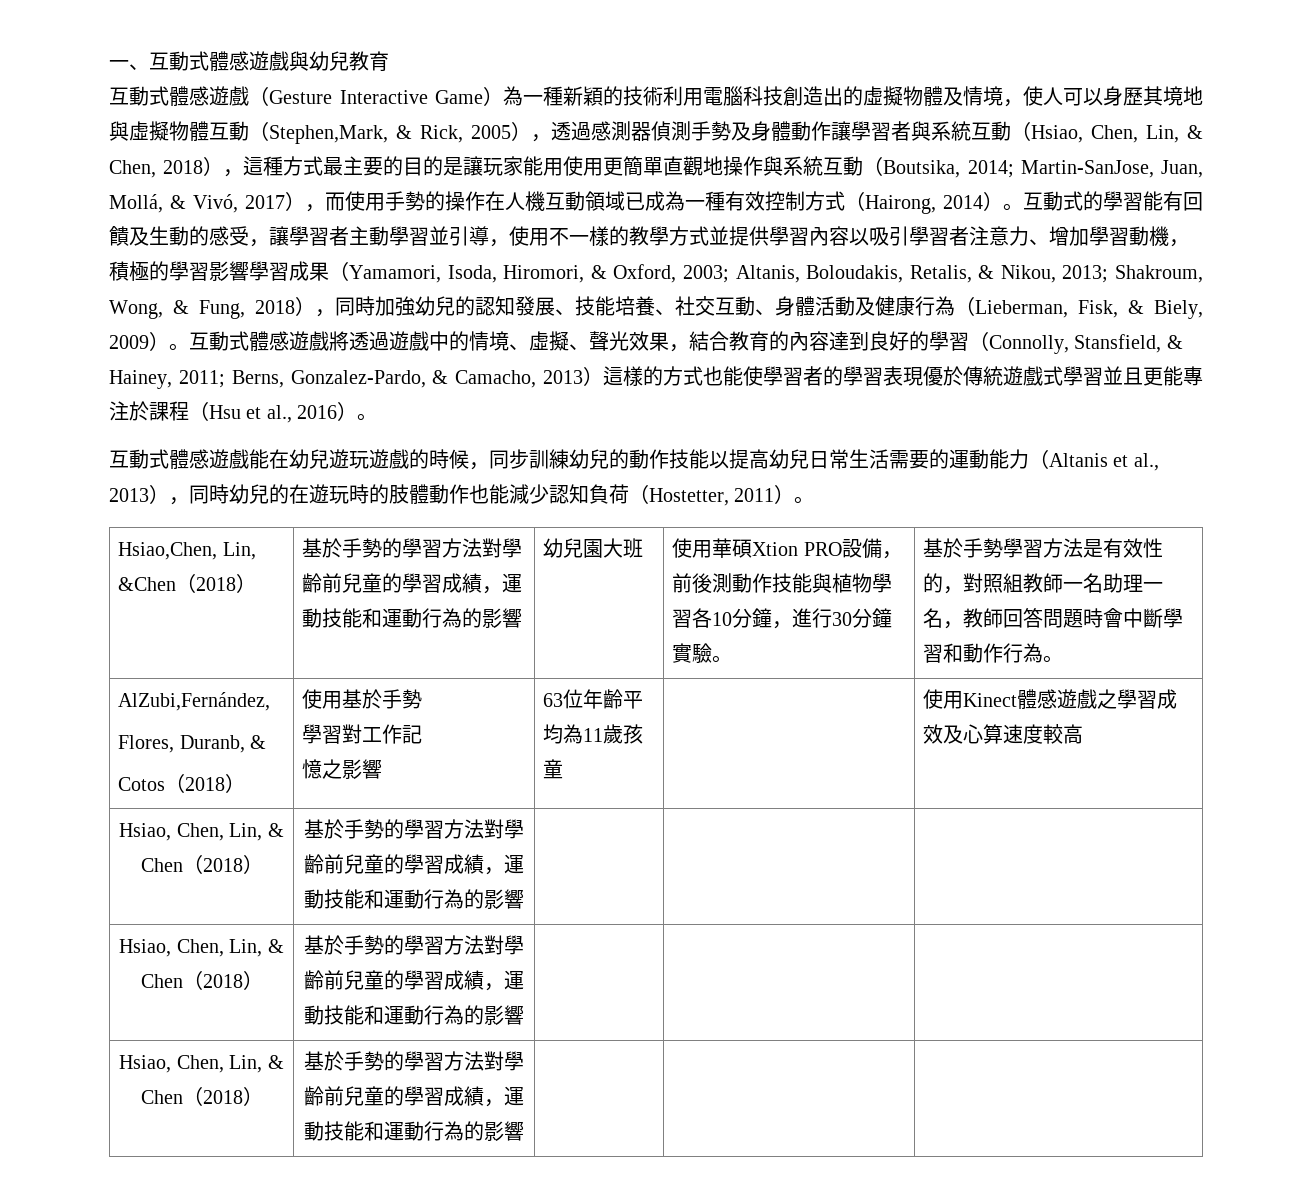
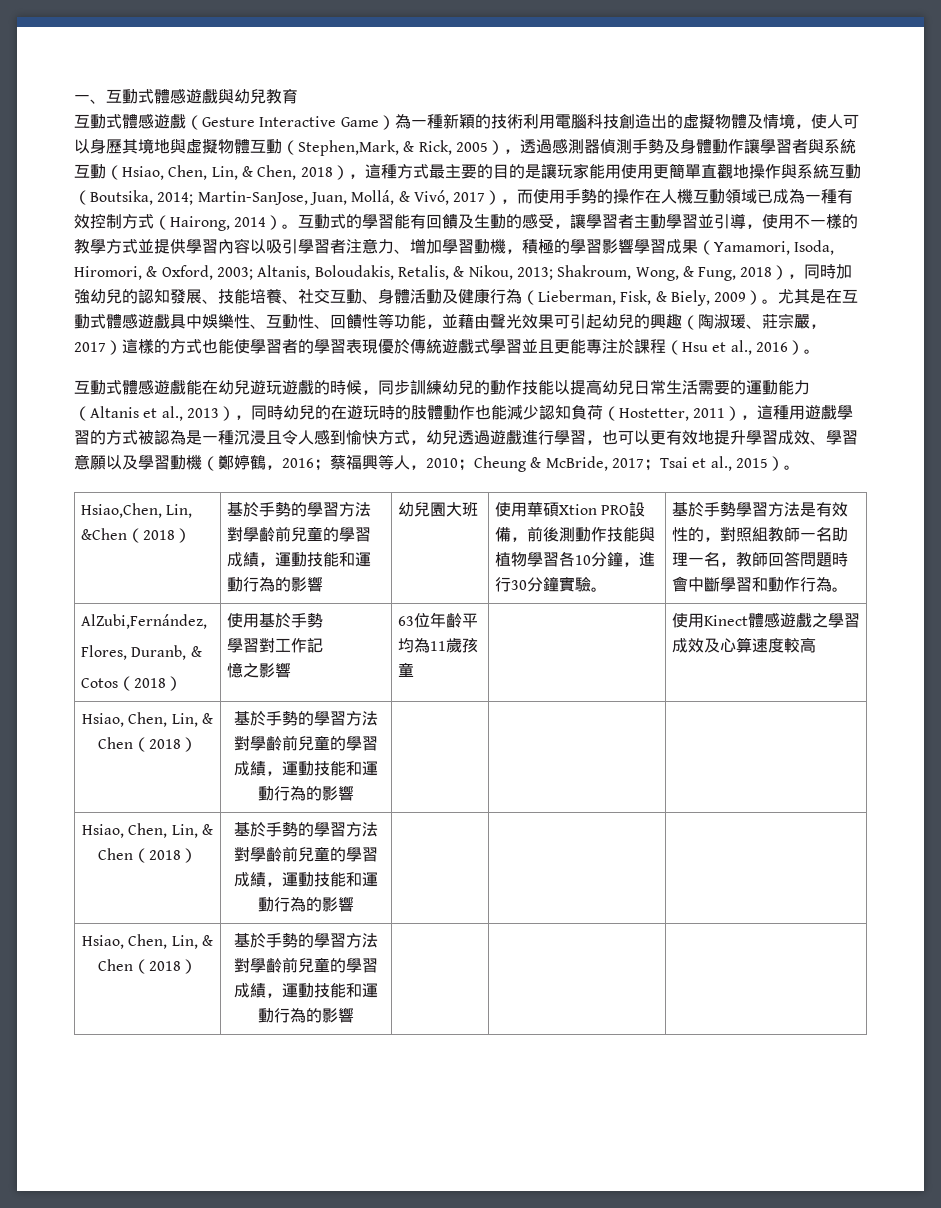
- 互動式體感遊戲將透過遊戲中的情境、虛擬、聲光效果，結合教育的內容達到良好的學習（Connolly, Stansfield, & Hainey, 2011; Berns, Gonzalez-Pardo, & Camacho, 2013）這樣的方式也能使學習者的學習表現優於傳統遊戲式學習並且更能專注於課程（Hsu et al., 2016）。
+ 尤其是在互動式體感遊戲具中娛樂性、互動性、回饋性等功能，並藉由聲光效果可引起幼兒的興趣（陶淑瑗、莊宗嚴，2017）這樣的方式也能使學習者的學習表現優於傳統遊戲式學習並且更能專注於課程（Hsu et al., 2016）。
- 互動式體感遊戲能在幼兒遊玩遊戲的時候，同步訓練幼兒的動作技能以提高幼兒日常生活需要的運動能力（Altanis et al., 2013），同時幼兒的在遊玩時的肢體動作也能減少認知負荷（Hostetter, 2011）。
+ 互動式體感遊戲能在幼兒遊玩遊戲的時候，同步訓練幼兒的動作技能以提高幼兒日常生活需要的運動能力（Altanis et al., 2013），同時幼兒的在遊玩時的肢體動作也能減少認知負荷（Hostetter, 2011），這種用遊戲學習的方式被認為是一種沉浸且令人感到愉快方式，幼兒透過遊戲進行學習，也可以更有效地提升學習成效、學習意願以及學習動機（鄭婷鶴，2016；蔡福興等人，2010；Cheung & McBride, 2017；Tsai et al., 2015）。

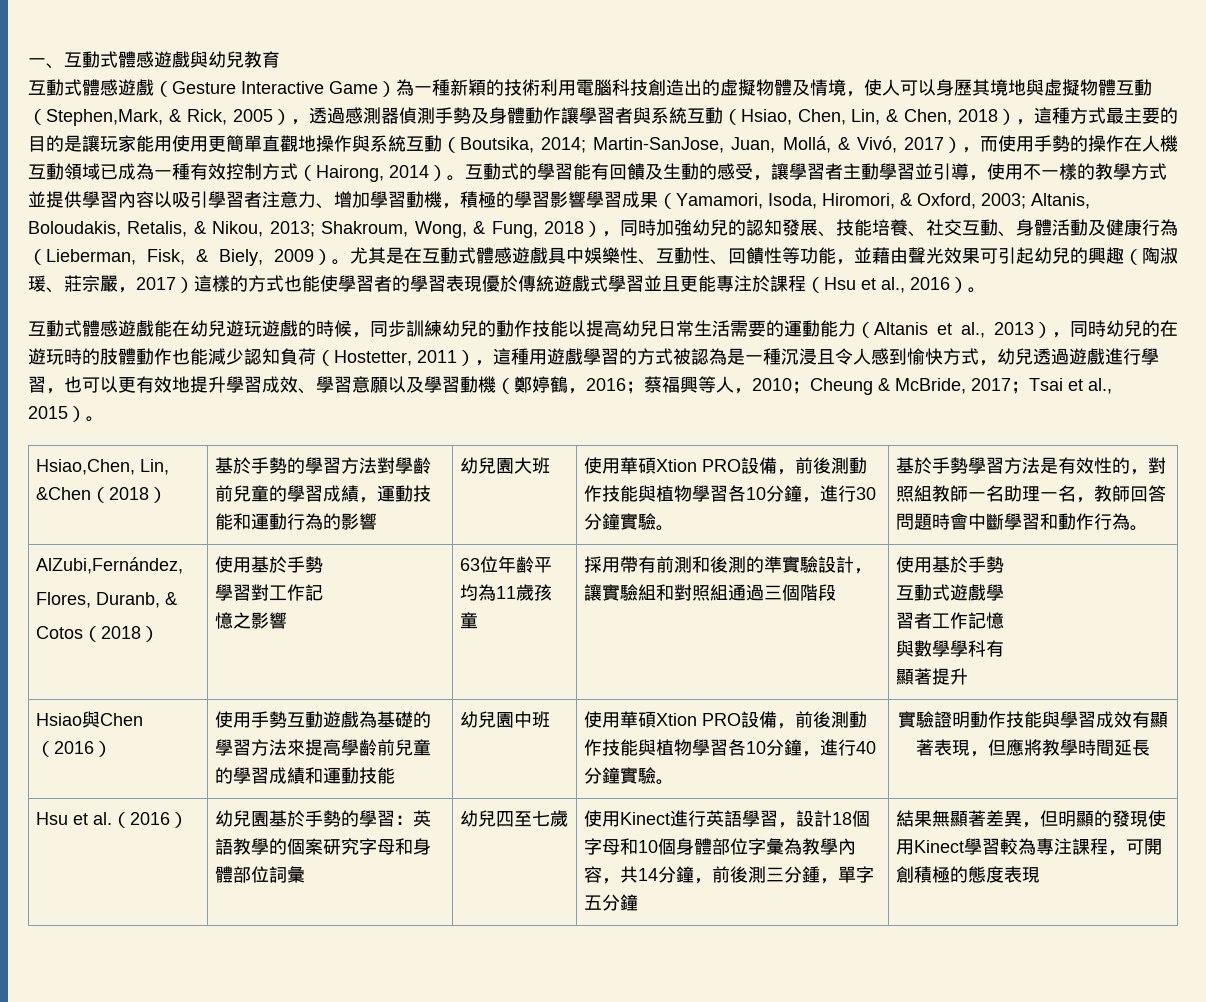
- 使用Kinect體感遊戲之學習成效及心算速度較高
- Hsiao, Chen, Lin, & Chen（2018） | 基於手勢的學習方法對學齡前兒童的學習成績，運動技能和運動行為的影響 | | |
- Hsiao, Chen, Lin, & Chen（2018） | 基於手勢的學習方法對學齡前兒童的學習成績，運動技能和運動行為的影響 | | |
- Hsiao, Chen, Lin, & Chen（2018） | 基於手勢的學習方法對學齡前兒童的學習成績，運動技能和運動行為的影響 | | |
+ 採用帶有前測和後測的準實驗設計，讓實驗組和對照組通過三個階段 | 使用基於手勢
+ 互動式遊戲學
+ 習者工作記憶
+ 與數學學科有
+ 顯著提升
+ Hsiao與Chen（2016） | 使用手勢互動遊戲為基礎的學習方法來提高學齡前兒童的學習成績和運動技能 | 幼兒園中班 | 使用華碩Xtion PRO設備，前後測動作技能與植物學習各10分鐘，進行40分鐘實驗。 | 實驗證明動作技能與學習成效有顯著表現，但應將教學時間延長
+ Hsu et al.（2016） | 幼兒園基於手勢的學習：英語教學的個案研究字母和身體部位詞彙 | 幼兒四至七歲 | 使用Kinect進行英語學習，設計18個字母和10個身體部位字彙為教學內容，共14分鐘，前後測三分鍾，單字五分鐘 | 結果無顯著差異，但明顯的發現使用Kinect學習較為專注課程，可開創積極的態度表現

